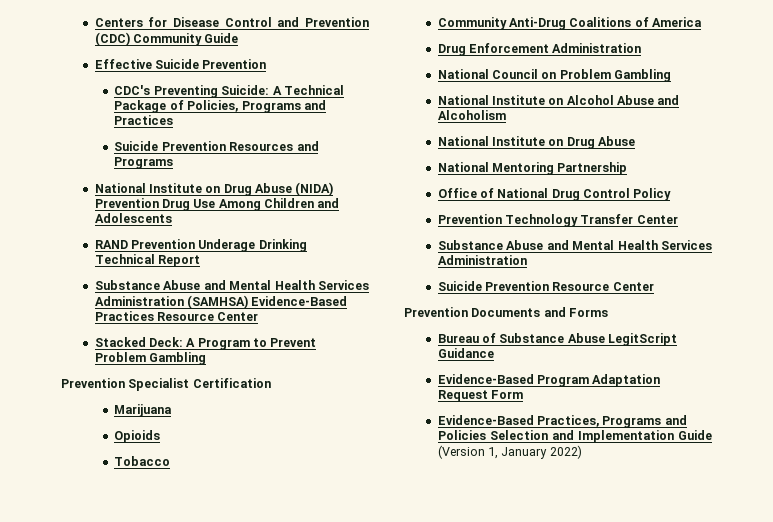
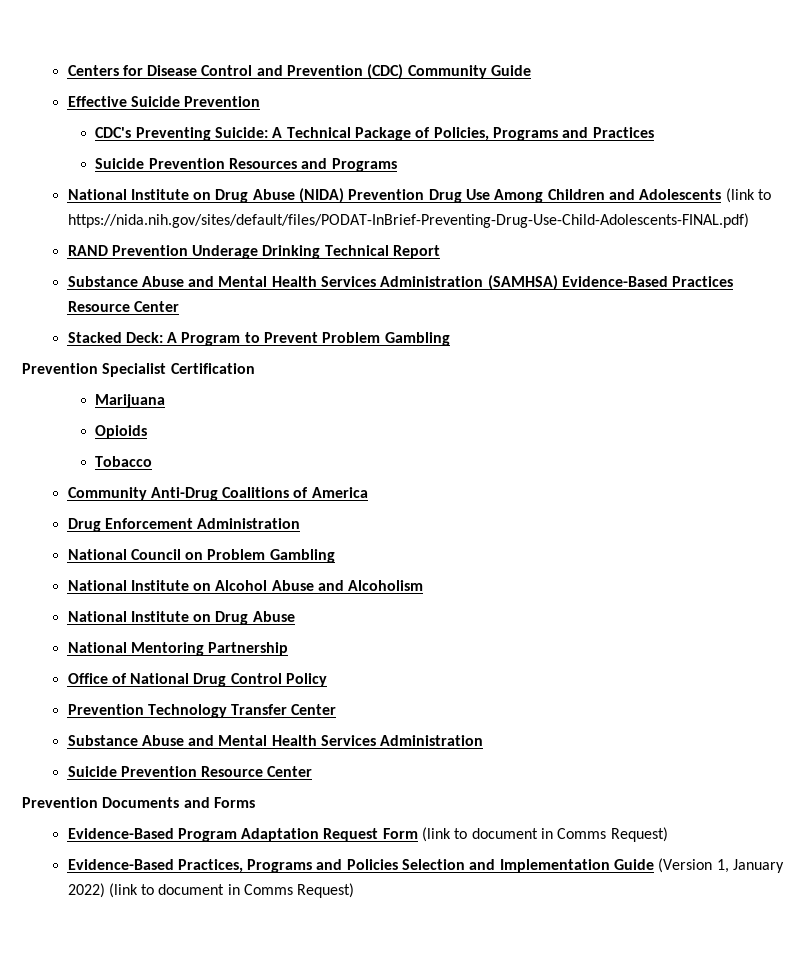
- National Institute on Drug Abuse (NIDA) Prevention Drug Use Among Children and Adolescents
+ National Institute on Drug Abuse (NIDA) Prevention Drug Use Among Children and Adolescents (link to https://nida.nih.gov/sites/default/files/PODAT-InBrief-Preventing-Drug-Use-Child-Adolescents-FINAL.pdf)
- Bureau of Substance Abuse LegitScript Guidance
- Evidence-Based Program Adaptation Request Form
+ Evidence-Based Program Adaptation Request Form (link to document in Comms Request)
- Evidence-Based Practices, Programs and Policies Selection and Implementation Guide (Version 1, January 2022)
+ Evidence-Based Practices, Programs and Policies Selection and Implementation Guide (Version 1, January 2022) (link to document in Comms Request)

